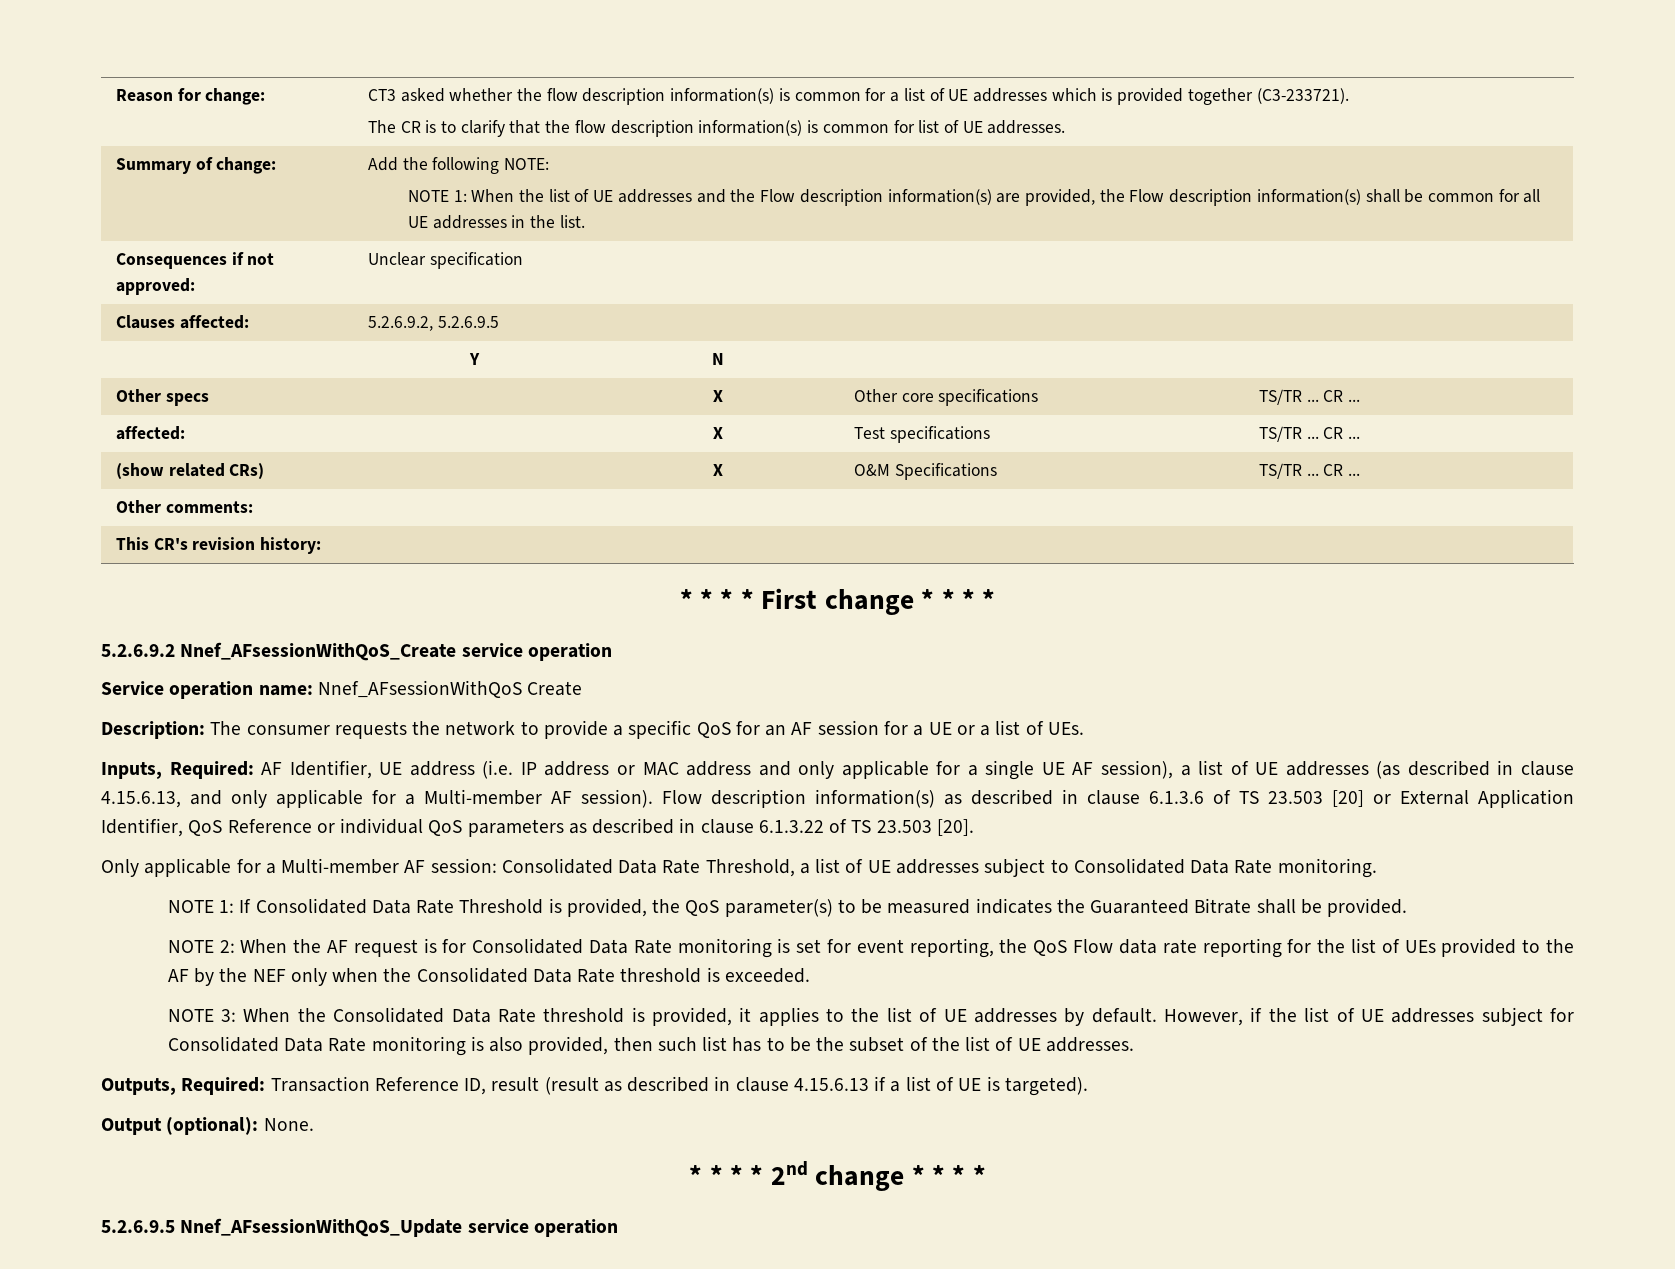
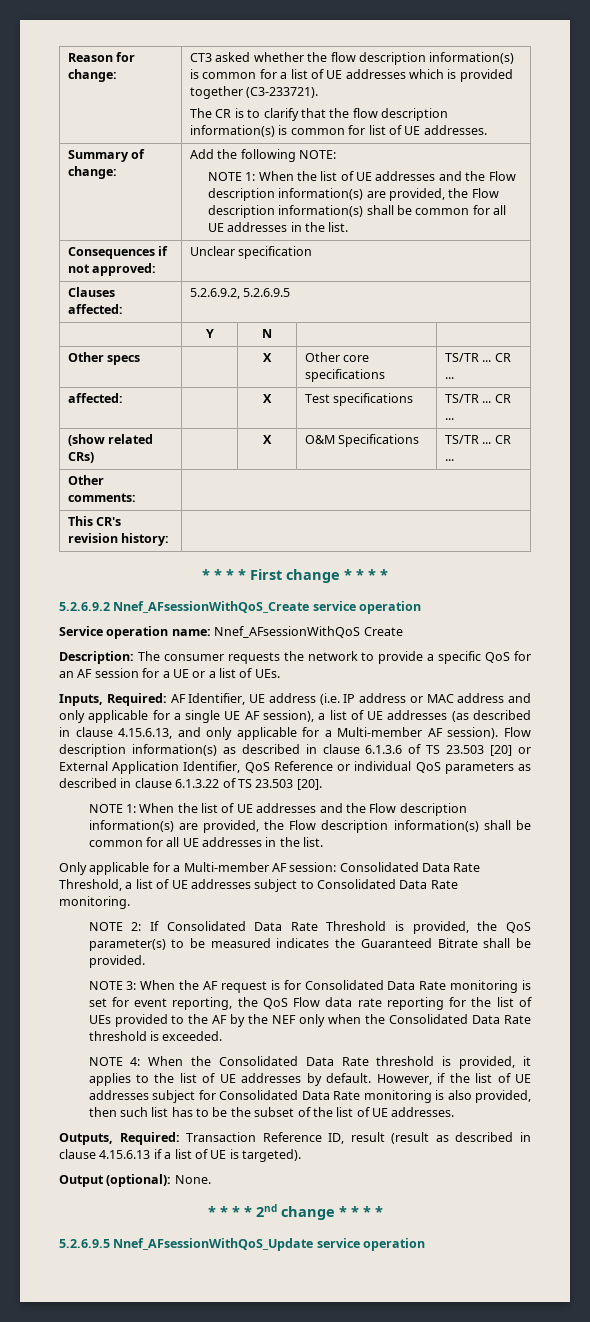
  Flow description information(s) as described in clause 6.1.3.6 of TS 23.503 [20] or External Application Identifier, QoS Reference or individual QoS parameters as described in clause 6.1.3.22 of TS 23.503 [20].
+ NOTE 1: When the list of UE addresses and the Flow description information(s) are provided, the Flow description information(s) shall be common for all UE addresses in the list.
- NOTE 1: If Consolidated Data Rate Threshold is provided, the QoS parameter(s) to be measured indicates the Guaranteed Bitrate shall be provided.
+ NOTE 2: If Consolidated Data Rate Threshold is provided, the QoS parameter(s) to be measured indicates the Guaranteed Bitrate shall be provided.
- NOTE 2: When the AF request is for Consolidated Data Rate monitoring is set for event reporting, the QoS Flow data rate reporting for the list of UEs provided to the AF by the NEF only when the Consolidated Data Rate threshold is exceeded.
+ NOTE 3: When the AF request is for Consolidated Data Rate monitoring is set for event reporting, the QoS Flow data rate reporting for the list of UEs provided to the AF by the NEF only when the Consolidated Data Rate threshold is exceeded.
- NOTE 3: When the Consolidated Data Rate threshold is provided, it applies to the list of UE addresses by default.
+ NOTE 4: When the Consolidated Data Rate threshold is provided, it applies to the list of UE addresses by default.

